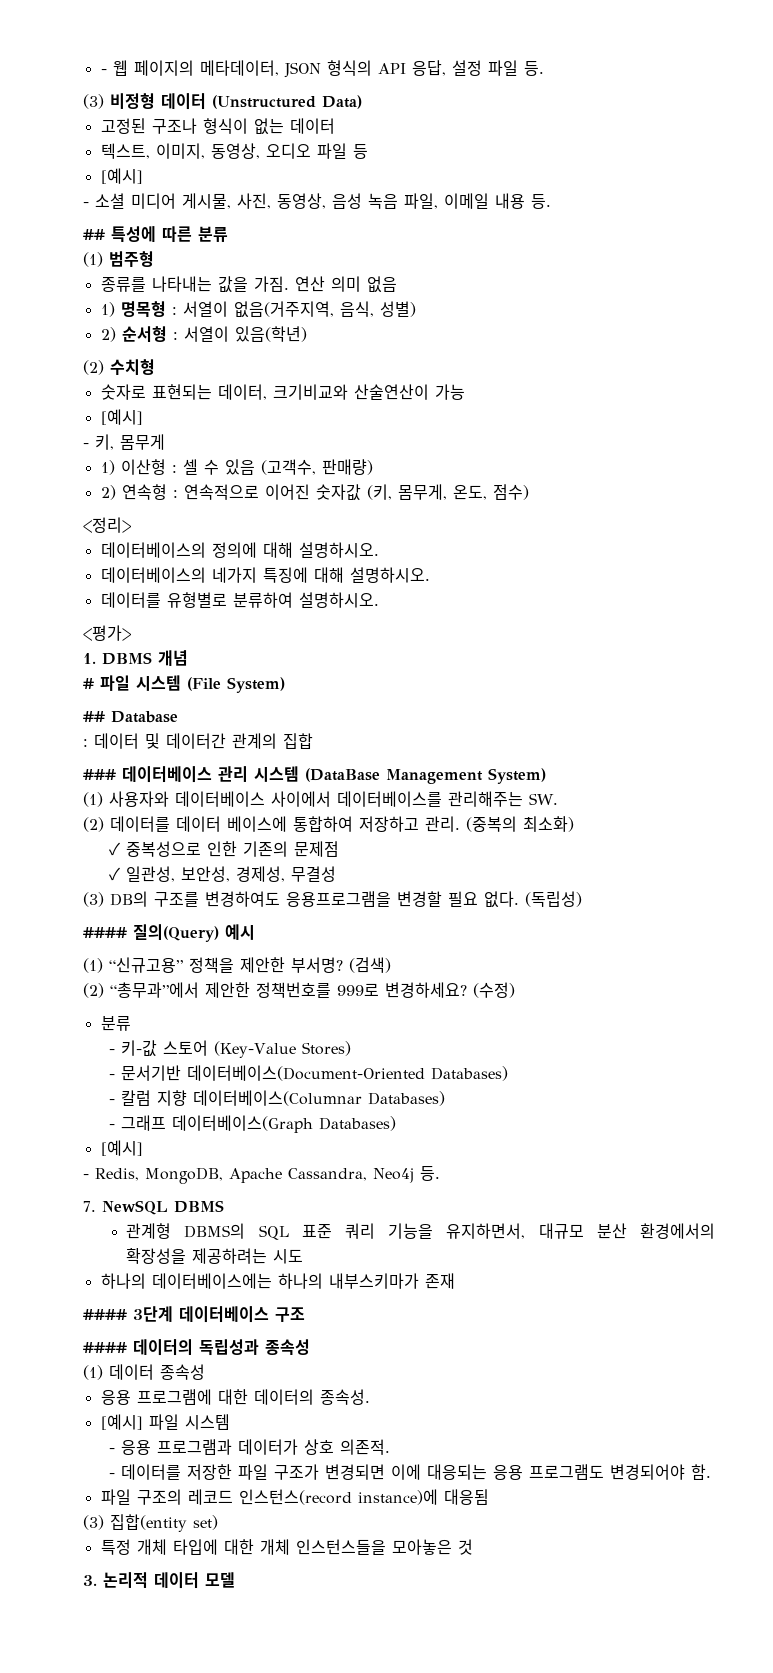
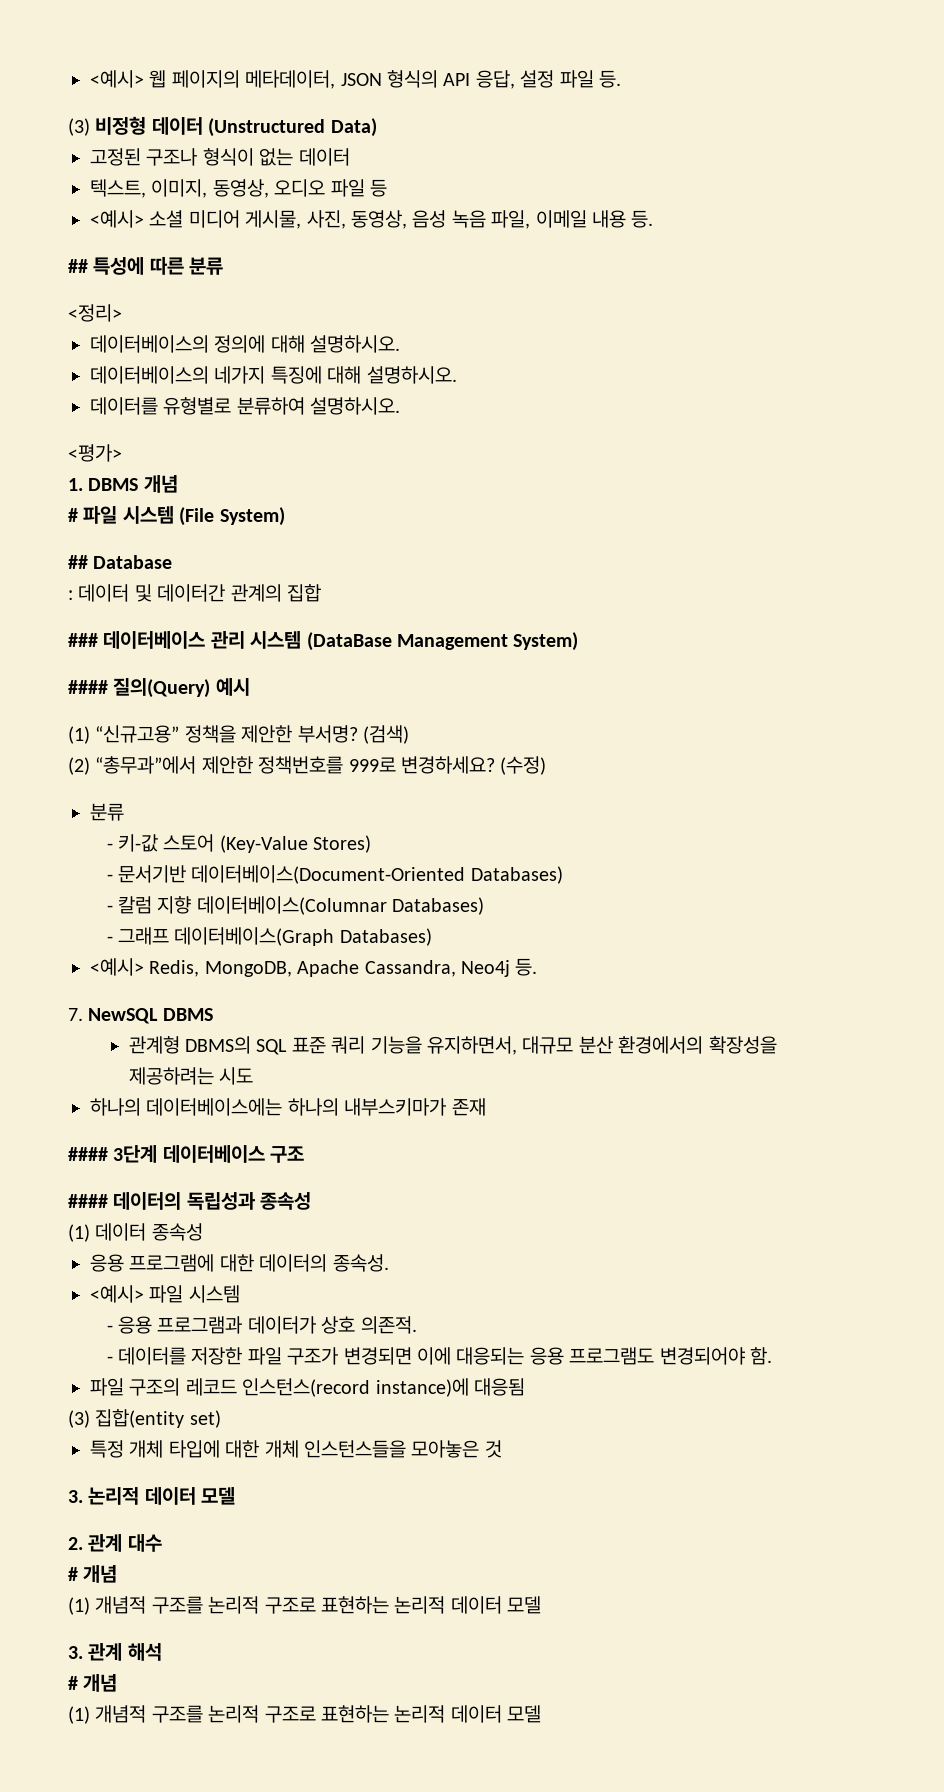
- - 웹 페이지의 메타데이터, JSON 형식의 API 응답, 설정 파일 등.
+ <예시> 웹 페이지의 메타데이터, JSON 형식의 API 응답, 설정 파일 등.
  텍스트, 이미지, 동영상, 오디오 파일 등
- [예시]
- - 소셜 미디어 게시물, 사진, 동영상, 음성 녹음 파일, 이메일 내용 등.
+ <예시> 소셜 미디어 게시물, 사진, 동영상, 음성 녹음 파일, 이메일 내용 등.
- (1) 범주형
- 종류를 나타내는 값을 가짐. 연산 의미 없음
- 1) 명목형 : 서열이 없음(거주지역, 음식, 성별)
- 2) 순서형 : 서열이 있음(학년)
- (2) 수치형
- 숫자로 표현되는 데이터, 크기비교와 산술연산이 가능
- [예시]
- - 키, 몸무게
- 1) 이산형 : 셀 수 있음 (고객수, 판매량)
- 2) 연속형 : 연속적으로 이어진 숫자값 (키, 몸무게, 온도, 점수)
- (1) 사용자와 데이터베이스 사이에서 데이터베이스를 관리해주는 SW.
- (2) 데이터를 데이터 베이스에 통합하여 저장하고 관리. (중복의 최소화)
- ✓ 중복성으로 인한 기존의 문제점
- ✓ 일관성, 보안성, 경제성, 무결성
- (3) DB의 구조를 변경하여도 응용프로그램을 변경할 필요 없다. (독립성)
  - 그래프 데이터베이스(Graph Databases)
- [예시]
- - Redis, MongoDB, Apache Cassandra, Neo4j 등.
+ <예시> Redis, MongoDB, Apache Cassandra, Neo4j 등.
- [예시] 파일 시스템
+ <예시> 파일 시스템
+ 2. 관계 대수
+ # 개념
+ (1) 개념적 구조를 논리적 구조로 표현하는 논리적 데이터 모델
+ 3. 관계 해석
+ # 개념
+ (1) 개념적 구조를 논리적 구조로 표현하는 논리적 데이터 모델

